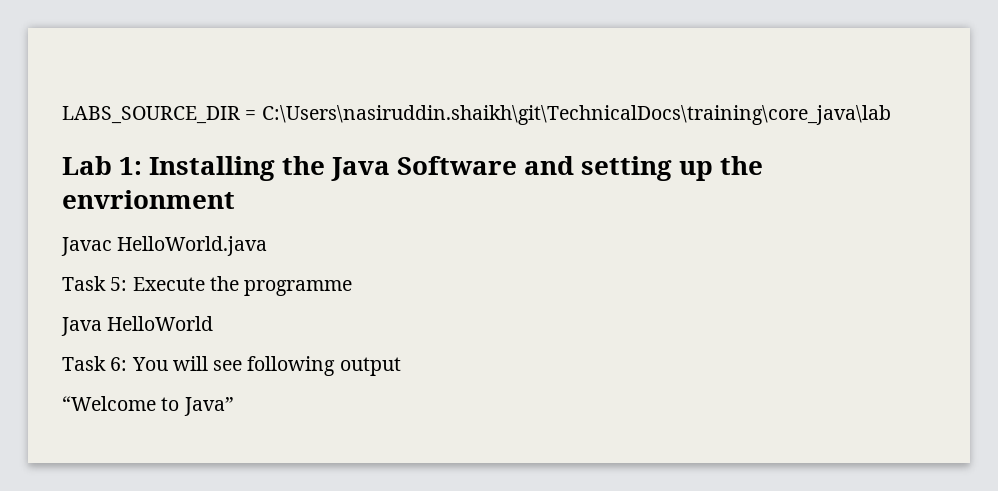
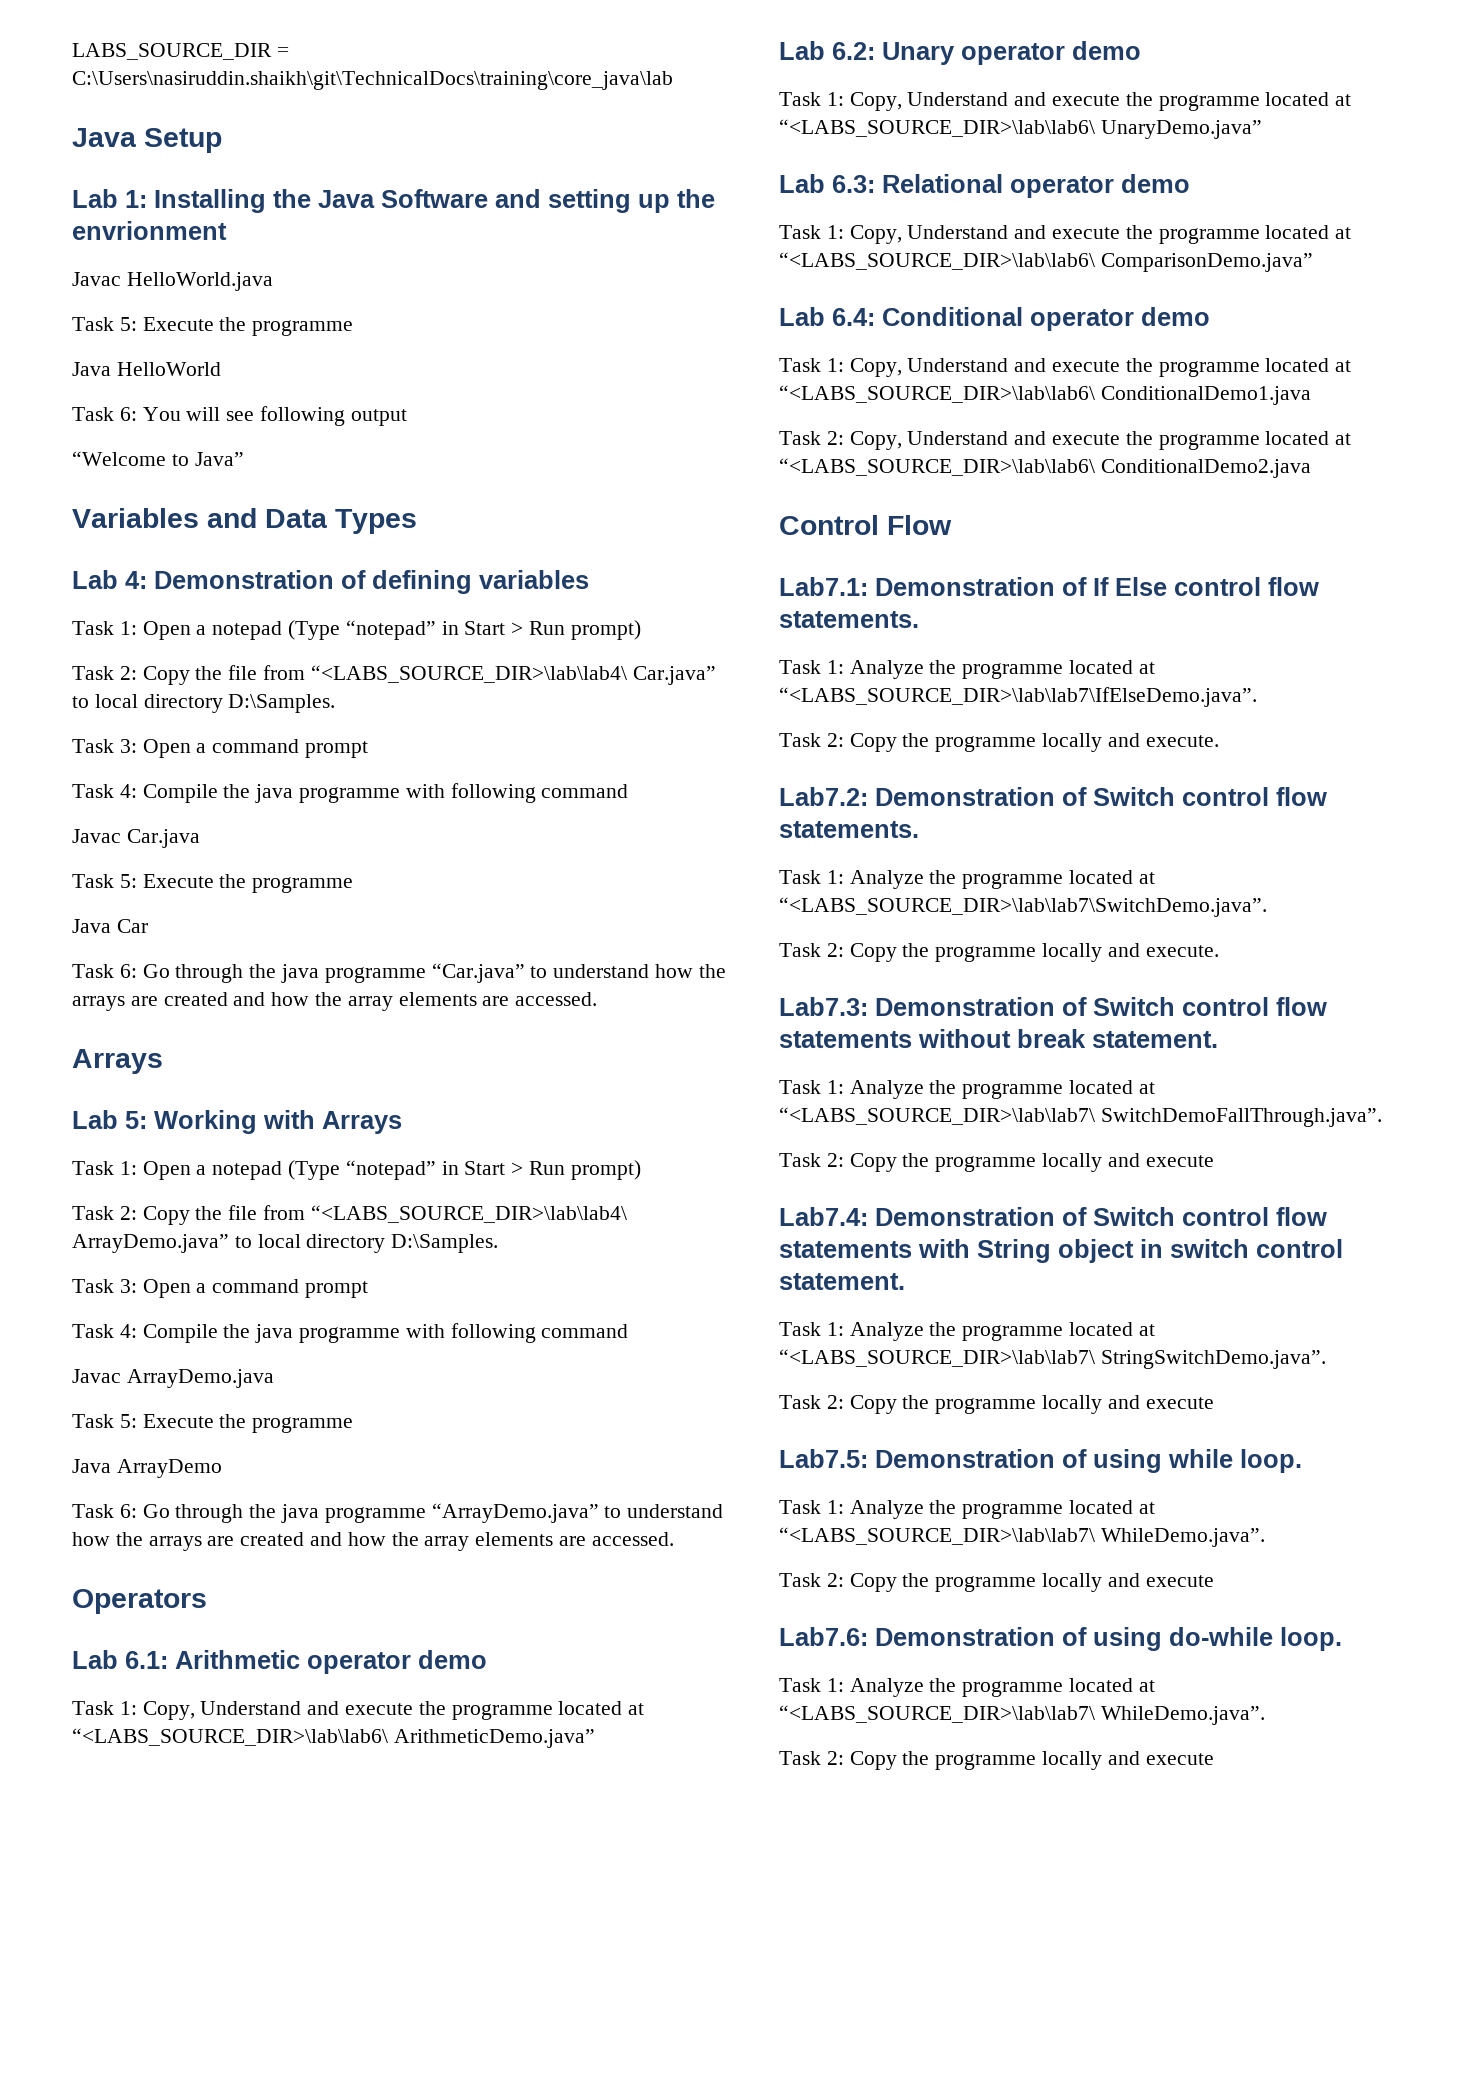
+ Java Setup
+ Variables and Data Types
+ Lab 4: Demonstration of defining variables
+ Task 1: Open a notepad (Type “notepad” in Start > Run prompt)
+ Task 2: Copy the file from “<LABS_SOURCE_DIR>\lab\lab4\ Car.java” to local directory D:\Samples.
+ Task 3: Open a command prompt
+ Task 4: Compile the java programme with following command
+ Javac Car.java
+ Task 5: Execute the programme
+ Java Car
+ Task 6: Go through the java programme “Car.java” to understand how the arrays are created and how the array elements are accessed.
+ Arrays
+ Lab 5: Working with Arrays
+ Task 1: Open a notepad (Type “notepad” in Start > Run prompt)
+ Task 2: Copy the file from “<LABS_SOURCE_DIR>\lab\lab4\ ArrayDemo.java” to local directory D:\Samples.
+ Task 3: Open a command prompt
+ Task 4: Compile the java programme with following command
+ Javac ArrayDemo.java
+ Task 5: Execute the programme
+ Java ArrayDemo
+ Task 6: Go through the java programme “ArrayDemo.java” to understand how the arrays are created and how the array elements are accessed.
+ Operators
+ Lab 6.1: Arithmetic operator demo
+ Task 1: Copy, Understand and execute the programme located at “<LABS_SOURCE_DIR>\lab\lab6\ ArithmeticDemo.java”
+ Lab 6.2: Unary operator demo
+ Task 1: Copy, Understand and execute the programme located at “<LABS_SOURCE_DIR>\lab\lab6\ UnaryDemo.java”
+ Lab 6.3: Relational operator demo
+ Task 1: Copy, Understand and execute the programme located at “<LABS_SOURCE_DIR>\lab\lab6\ ComparisonDemo.java”
+ Lab 6.4: Conditional operator demo
+ Task 1: Copy, Understand and execute the programme located at “<LABS_SOURCE_DIR>\lab\lab6\ ConditionalDemo1.java
+ Task 2: Copy, Understand and execute the programme located at “<LABS_SOURCE_DIR>\lab\lab6\ ConditionalDemo2.java
+ Control Flow
+ Lab7.1: Demonstration of If Else control flow statements.
+ Task 1: Analyze the programme located at “<LABS_SOURCE_DIR>\lab\lab7\IfElseDemo.java”.
+ Task 2: Copy the programme locally and execute.
+ Lab7.2: Demonstration of Switch control flow statements.
+ Task 1: Analyze the programme located at “<LABS_SOURCE_DIR>\lab\lab7\SwitchDemo.java”.
+ Task 2: Copy the programme locally and execute.
+ Lab7.3: Demonstration of Switch control flow statements without break statement.
+ Task 1: Analyze the programme located at “<LABS_SOURCE_DIR>\lab\lab7\ SwitchDemoFallThrough.java”.
+ Task 2: Copy the programme locally and execute
+ Lab7.4: Demonstration of Switch control flow statements with String object in switch control statement.
+ Task 1: Analyze the programme located at “<LABS_SOURCE_DIR>\lab\lab7\ StringSwitchDemo.java”.
+ Task 2: Copy the programme locally and execute
+ Lab7.5: Demonstration of using while loop.
+ Task 1: Analyze the programme located at “<LABS_SOURCE_DIR>\lab\lab7\ WhileDemo.java”.
+ Task 2: Copy the programme locally and execute
+ Lab7.6: Demonstration of using do-while loop.
+ Task 1: Analyze the programme located at “<LABS_SOURCE_DIR>\lab\lab7\ WhileDemo.java”.
+ Task 2: Copy the programme locally and execute

